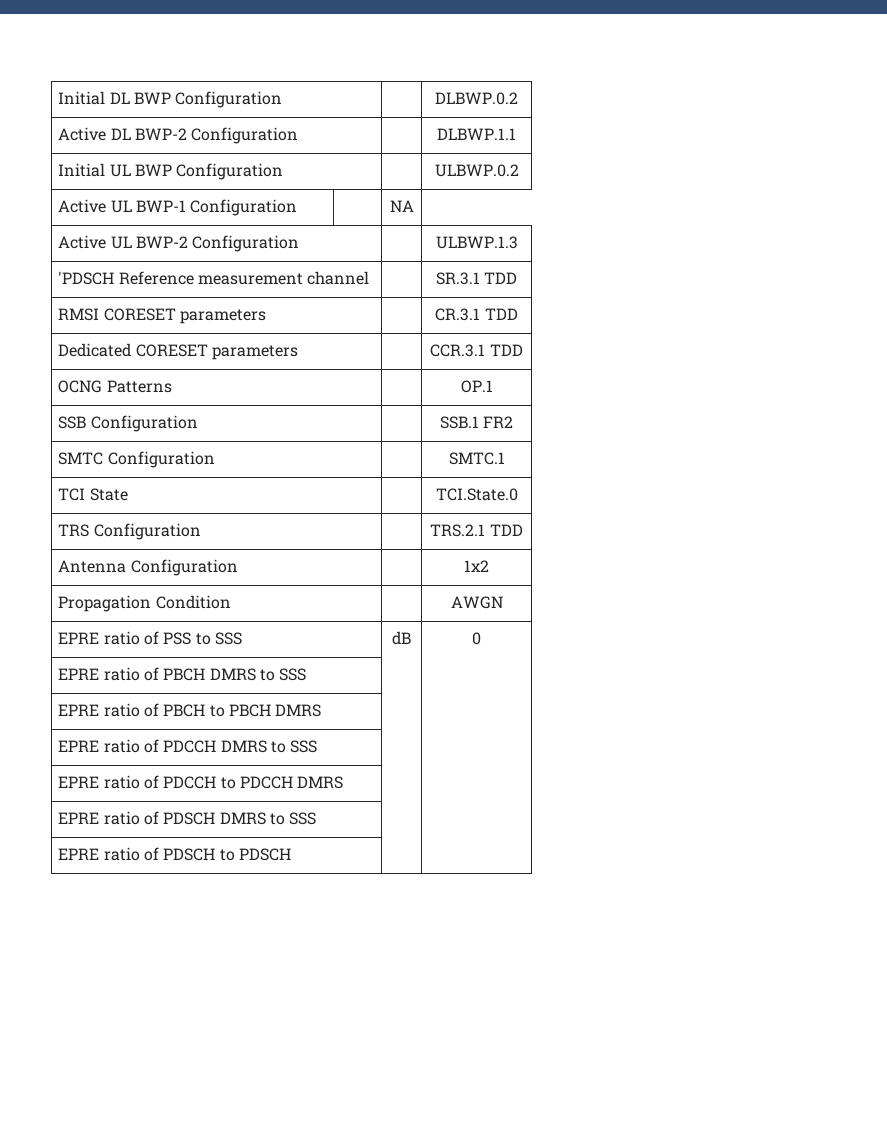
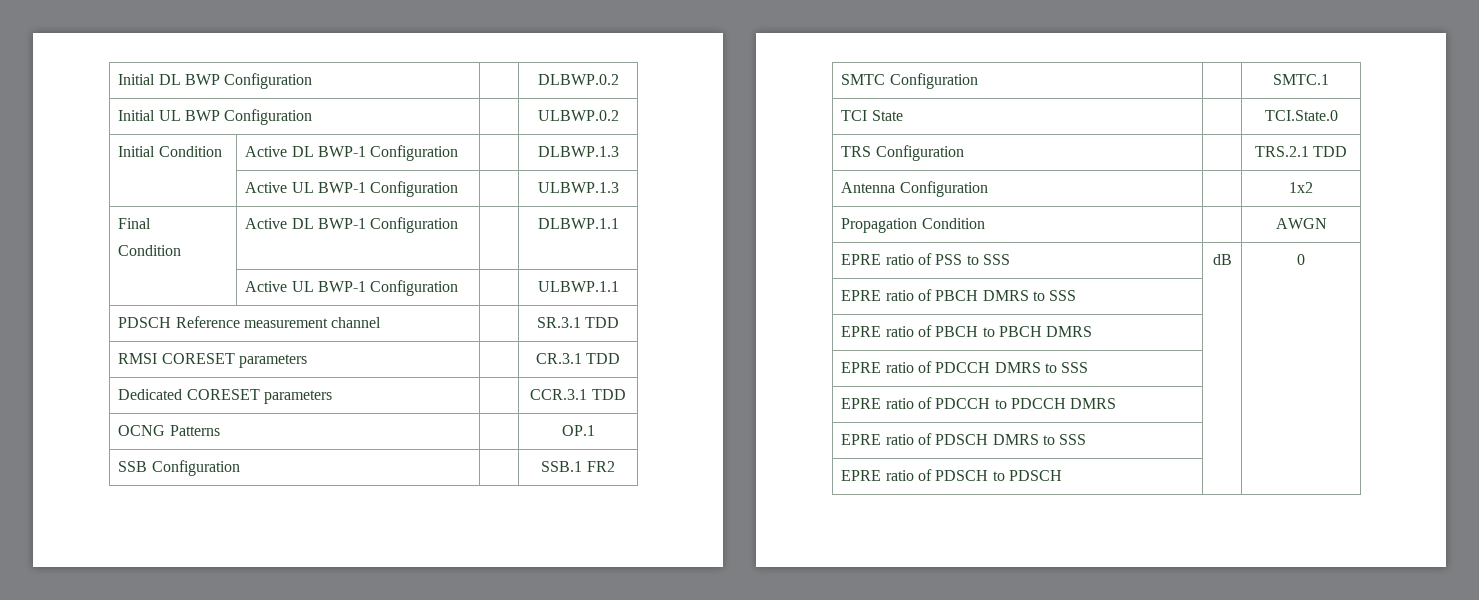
- Active DL BWP-2 Configuration | | DLBWP.1.1
- Active UL BWP-1 Configuration | | NA
- Active UL BWP-2 Configuration | | ULBWP.1.3
- 'PDSCH Reference measurement channel | | SR.3.1 TDD
+ Initial Condition | Active DL BWP-1 Configuration | | DLBWP.1.3
+ | Active UL BWP-1 Configuration | | ULBWP.1.3
+ Final
+ Condition | Active DL BWP-1 Configuration | | DLBWP.1.1
+ | Active UL BWP-1 Configuration | | ULBWP.1.1
+ PDSCH Reference measurement channel | | SR.3.1 TDD

